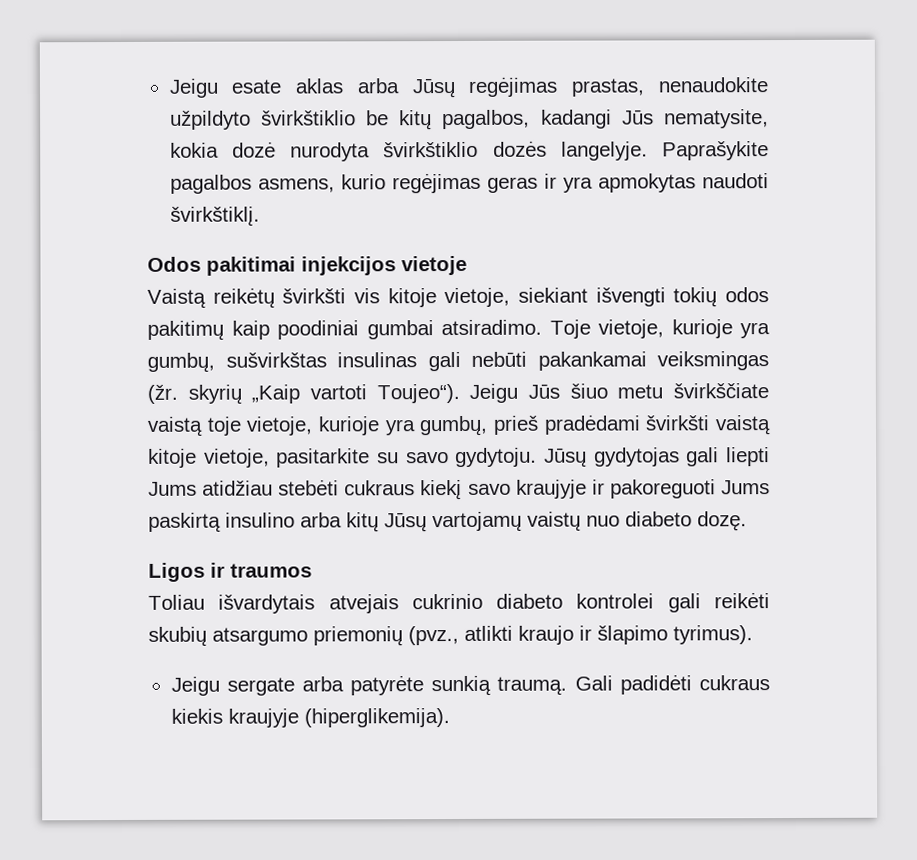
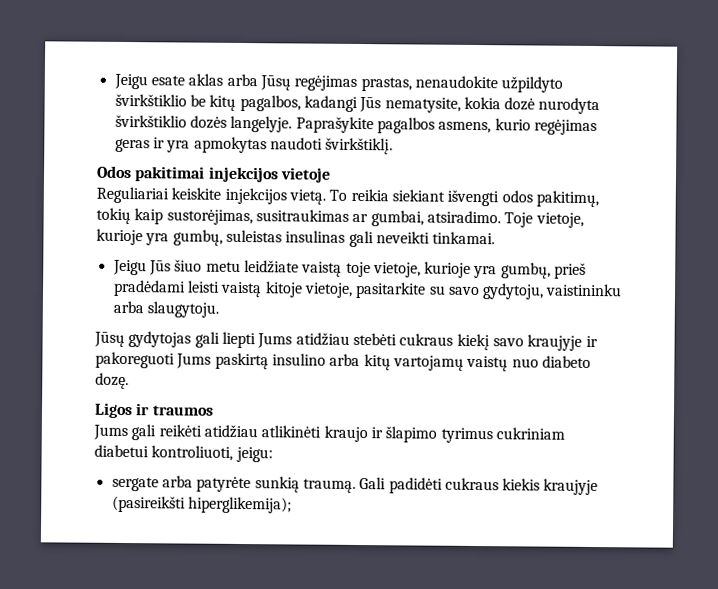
- Vaistą reikėtų švirkšti vis kitoje vietoje, siekiant išvengti tokių odos pakitimų kaip poodiniai gumbai atsiradimo.
+ Reguliariai keiskite injekcijos vietą. To reikia siekiant išvengti odos pakitimų, tokių kaip sustorėjimas, susitraukimas ar gumbai, atsiradimo.
- Toje vietoje, kurioje yra gumbų, sušvirkštas insulinas gali nebūti pakankamai veiksmingas (žr. skyrių „Kaip vartoti Toujeo“). Jeigu Jūs šiuo metu švirkščiate vaistą toje vietoje, kurioje yra gumbų, prieš pradėdami švirkšti vaistą kitoje vietoje, pasitarkite su savo gydytoju. Jūsų gydytojas gali liepti Jums atidžiau stebėti cukraus kiekį savo kraujyje ir pakoreguoti Jums paskirtą insulino arba kitų Jūsų vartojamų vaistų nuo diabeto dozę.
+ Toje vietoje, kurioje yra gumbų, suleistas insulinas gali neveikti tinkamai.
+ Jeigu Jūs šiuo metu leidžiate vaistą toje vietoje, kurioje yra gumbų, prieš pradėdami leisti vaistą kitoje vietoje, pasitarkite su savo gydytoju, vaistininku arba slaugytoju.
+ Jūsų gydytojas gali liepti Jums atidžiau stebėti cukraus kiekį savo kraujyje ir pakoreguoti Jums paskirtą insulino arba kitų vartojamų vaistų nuo diabeto dozę.
- Toliau išvardytais atvejais cukrinio diabeto kontrolei gali reikėti skubių atsargumo priemonių (pvz., atlikti kraujo ir šlapimo tyrimus).
- Jeigu sergate arba patyrėte sunkią traumą.
+ Jums gali reikėti atidžiau atlikinėti kraujo ir šlapimo tyrimus cukriniam diabetui kontroliuoti, jeigu:
+ sergate arba patyrėte sunkią traumą.
- Gali padidėti cukraus kiekis kraujyje (hiperglikemija).
+ Gali padidėti cukraus kiekis kraujyje (pasireikšti hiperglikemija);

